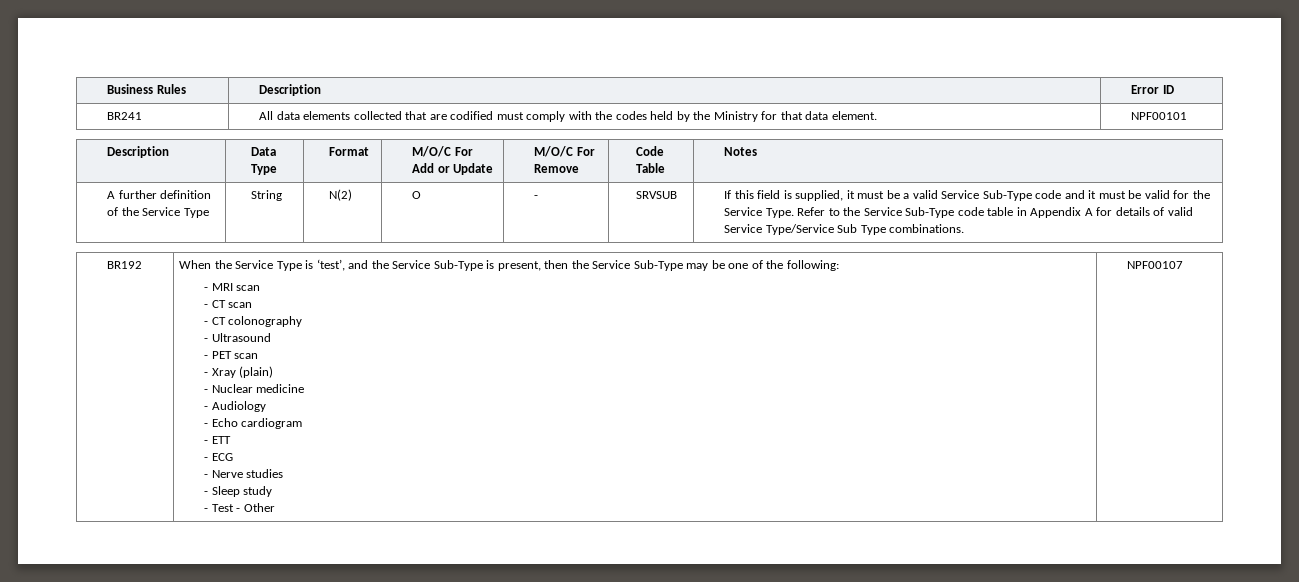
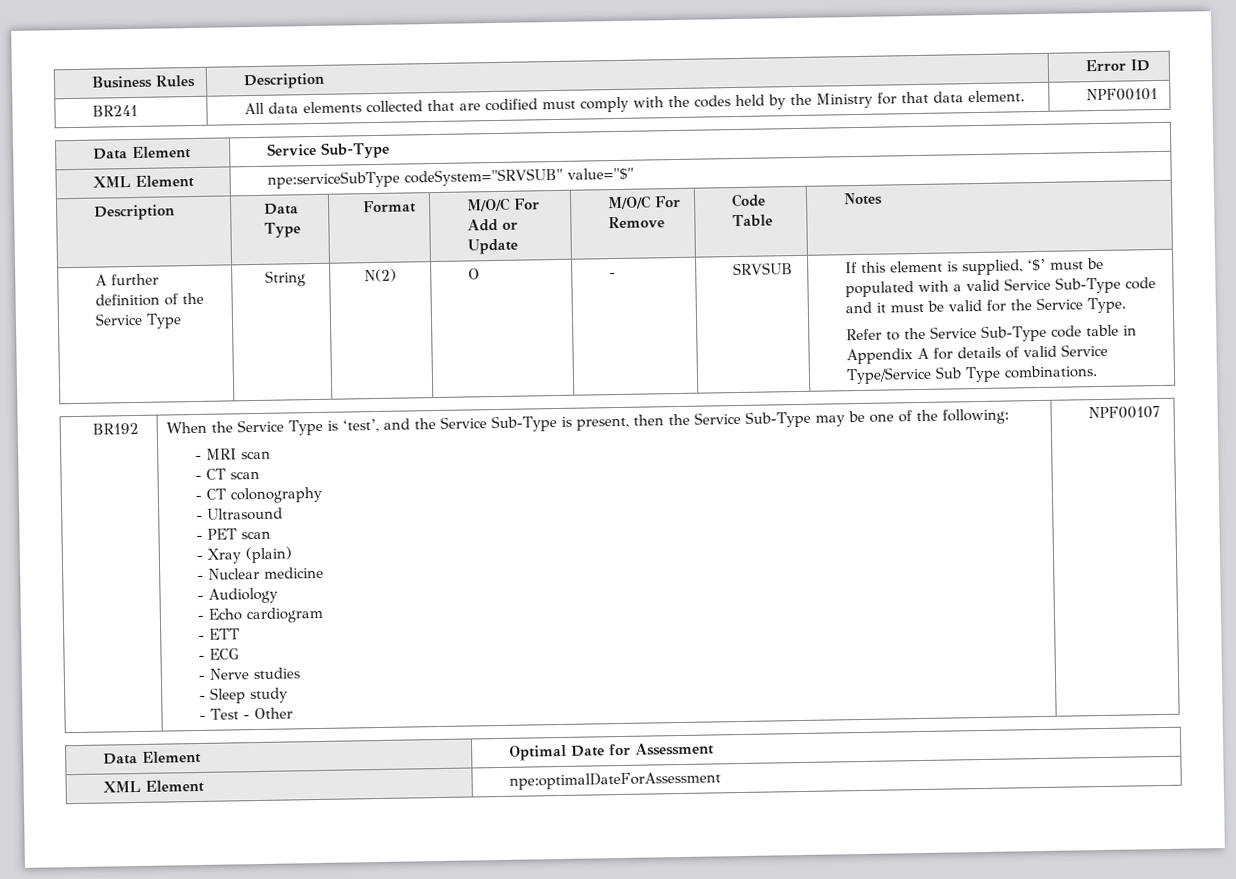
+ Data Element | Service Sub-Type
+ XML Element | npe:serviceSubType codeSystem="SRVSUB" value="$"
- If this field is supplied, it must be a valid Service Sub-Type code and it must be valid for the Service Type. Refer to the Service Sub-Type code table in Appendix A for details of valid Service Type/Service Sub Type combinations.
+ If this element is supplied, ‘$’ must be populated with a valid Service Sub-Type code and it must be valid for the Service Type.
+ Refer to the Service Sub-Type code table in Appendix A for details of valid Service Type/Service Sub Type combinations.
+ Data Element | Optimal Date for Assessment
+ XML Element | npe:optimalDateForAssessment

